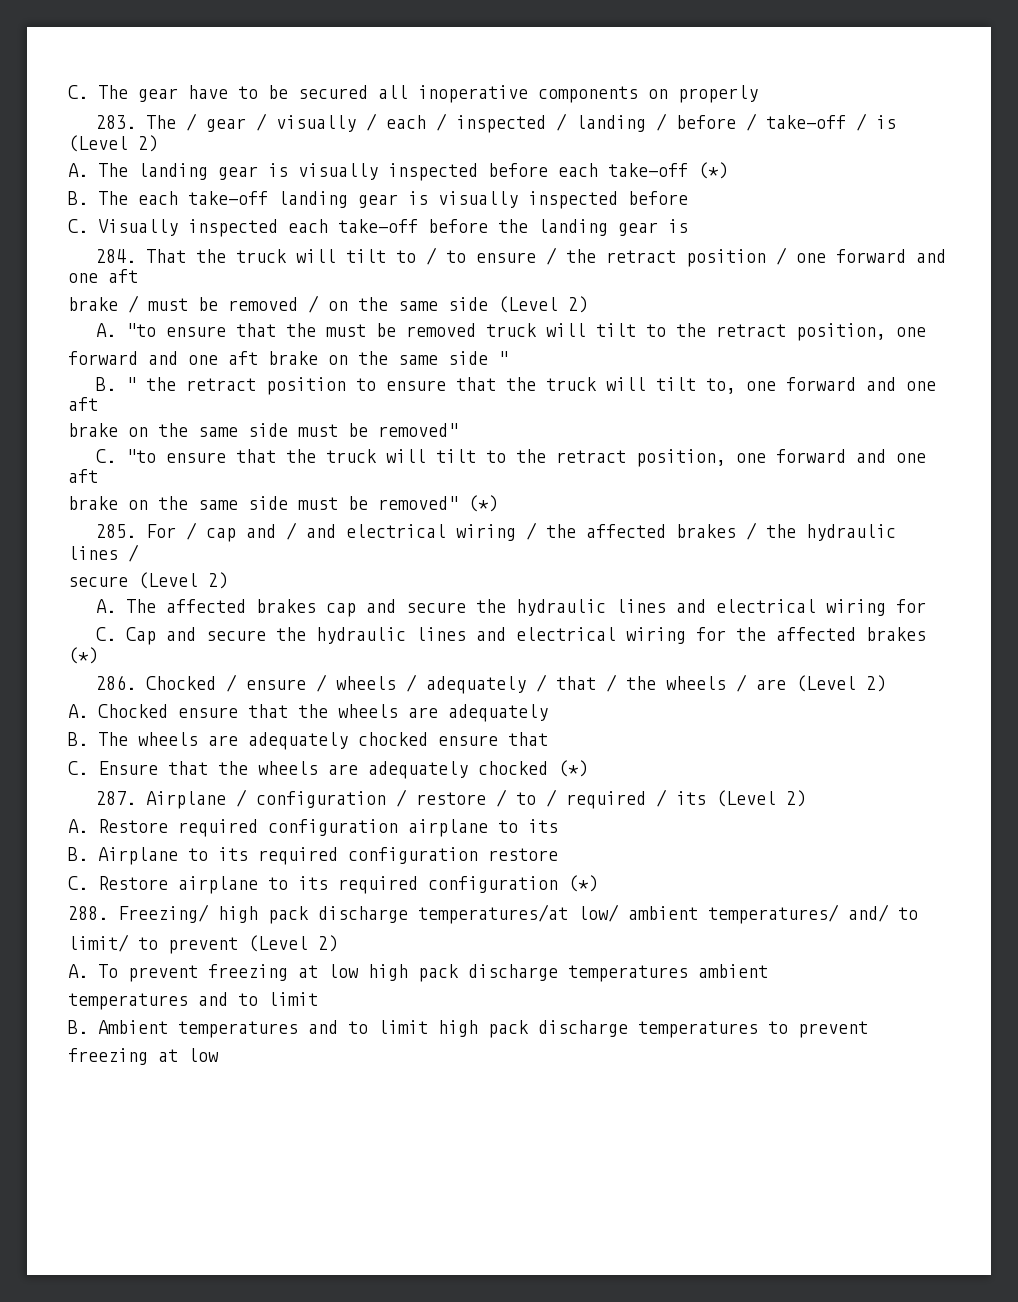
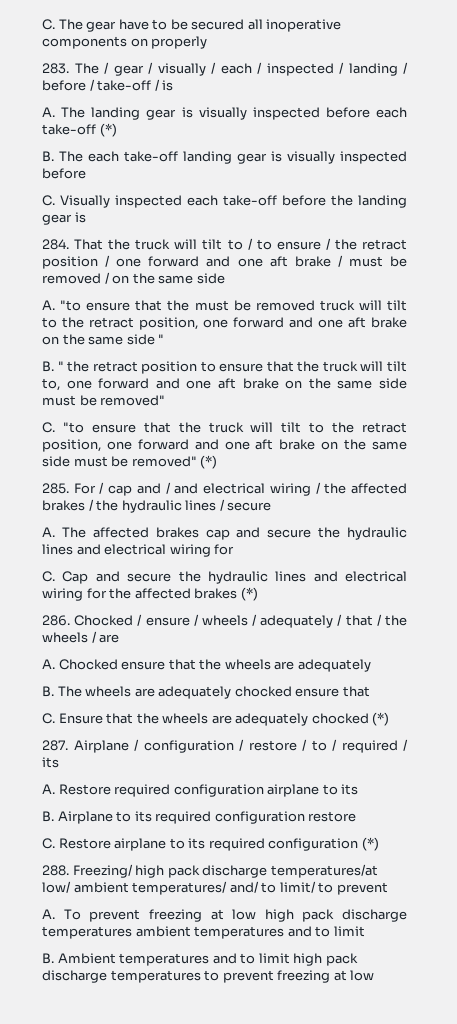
- 283. The / gear / visually / each / inspected / landing / before / take-off / is (Level 2)
+ 283. The / gear / visually / each / inspected / landing / before / take-off / is
- 284. That the truck will tilt to / to ensure / the retract position / one forward and one aft
- brake / must be removed / on the same side (Level 2)
+ 284. That the truck will tilt to / to ensure / the retract position / one forward and one aft brake / must be removed / on the same side
- A. "to ensure that the must be removed truck will tilt to the retract position, one
- forward and one aft brake on the same side "
+ A. "to ensure that the must be removed truck will tilt to the retract position, one forward and one aft brake on the same side "
- B. " the retract position to ensure that the truck will tilt to, one forward and one aft
- brake on the same side must be removed"
+ B. " the retract position to ensure that the truck will tilt to, one forward and one aft brake on the same side must be removed"
- C. "to ensure that the truck will tilt to the retract position, one forward and one aft
- brake on the same side must be removed" (*)
+ C. "to ensure that the truck will tilt to the retract position, one forward and one aft brake on the same side must be removed" (*)
- 285. For / cap and / and electrical wiring / the affected brakes / the hydraulic lines /
- secure (Level 2)
+ 285. For / cap and / and electrical wiring / the affected brakes / the hydraulic lines / secure
- 286. Chocked / ensure / wheels / adequately / that / the wheels / are (Level 2)
+ 286. Chocked / ensure / wheels / adequately / that / the wheels / are
- 287. Airplane / configuration / restore / to / required / its (Level 2)
+ 287. Airplane / configuration / restore / to / required / its
- 288. Freezing/ high pack discharge temperatures/at low/ ambient temperatures/ and/ to
- limit/ to prevent (Level 2)
+ 288. Freezing/ high pack discharge temperatures/at low/ ambient temperatures/ and/ to limit/ to prevent
- A. To prevent freezing at low high pack discharge temperatures ambient
- temperatures and to limit
+ A. To prevent freezing at low high pack discharge temperatures ambient temperatures and to limit
- B. Ambient temperatures and to limit high pack discharge temperatures to prevent
- freezing at low
+ B. Ambient temperatures and to limit high pack discharge temperatures to prevent freezing at low

